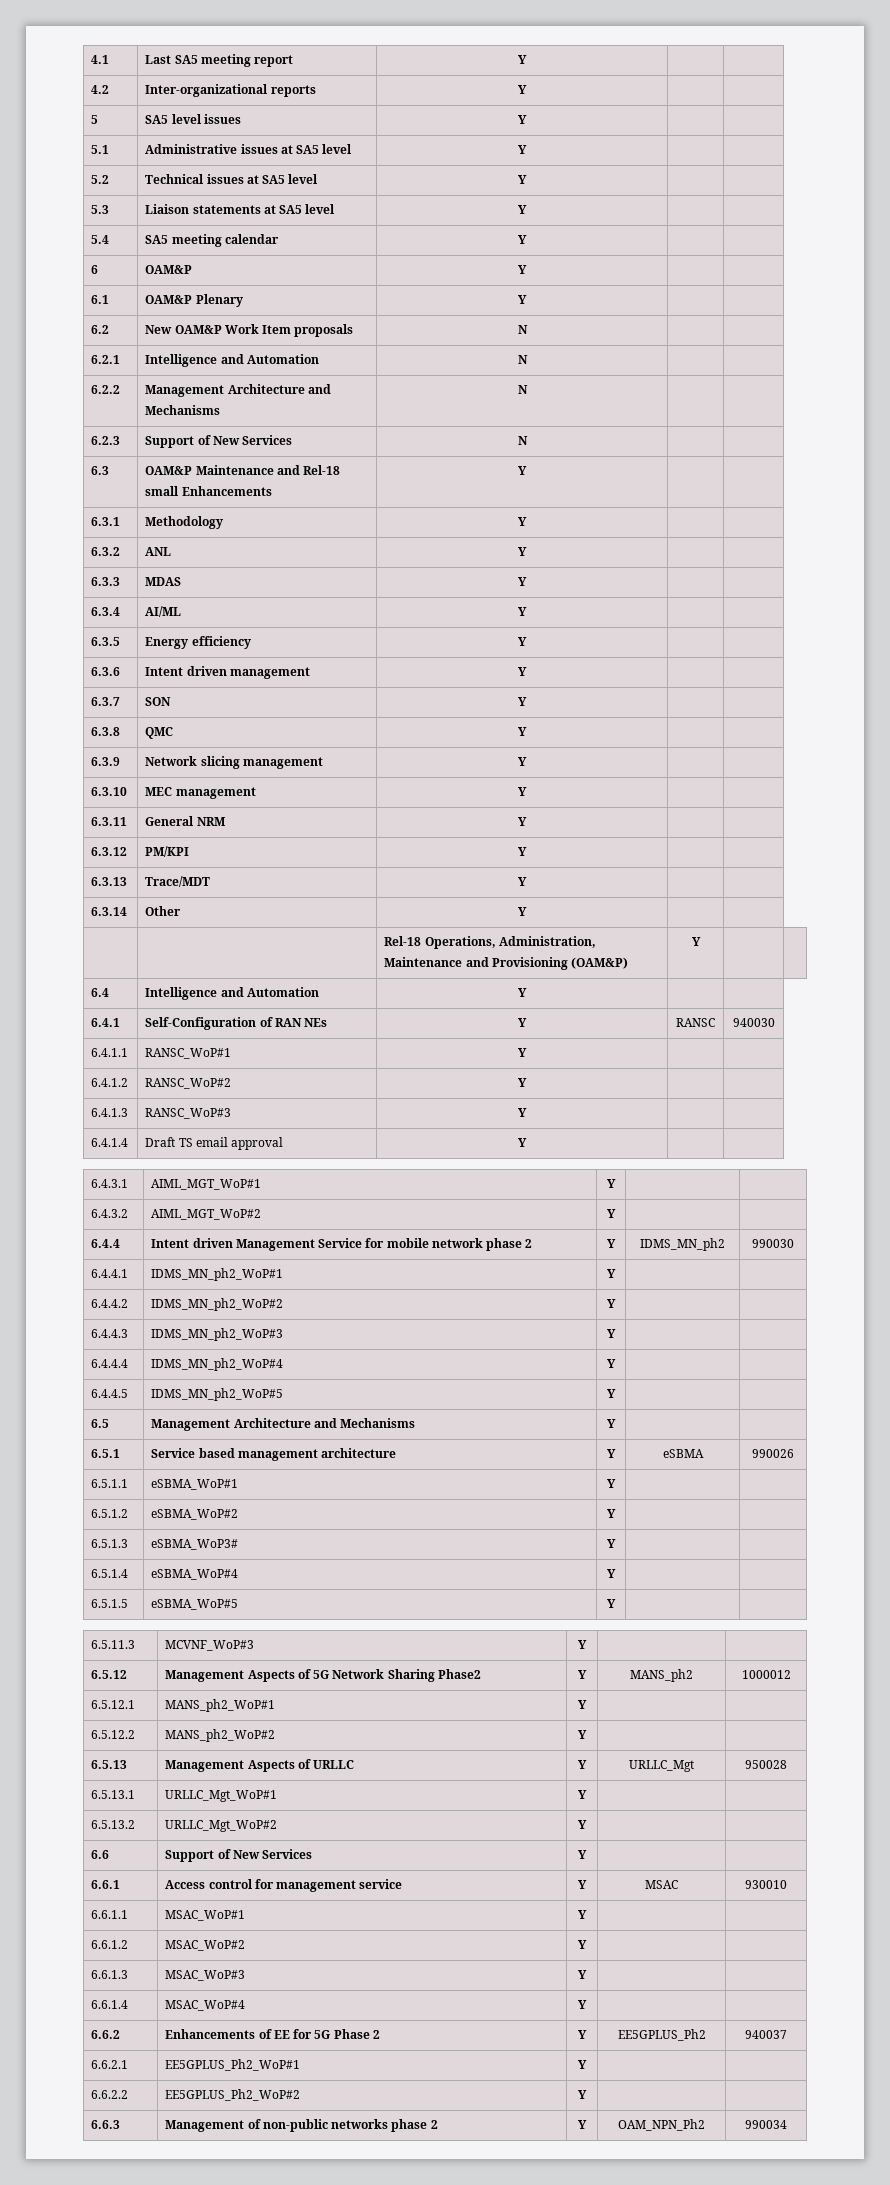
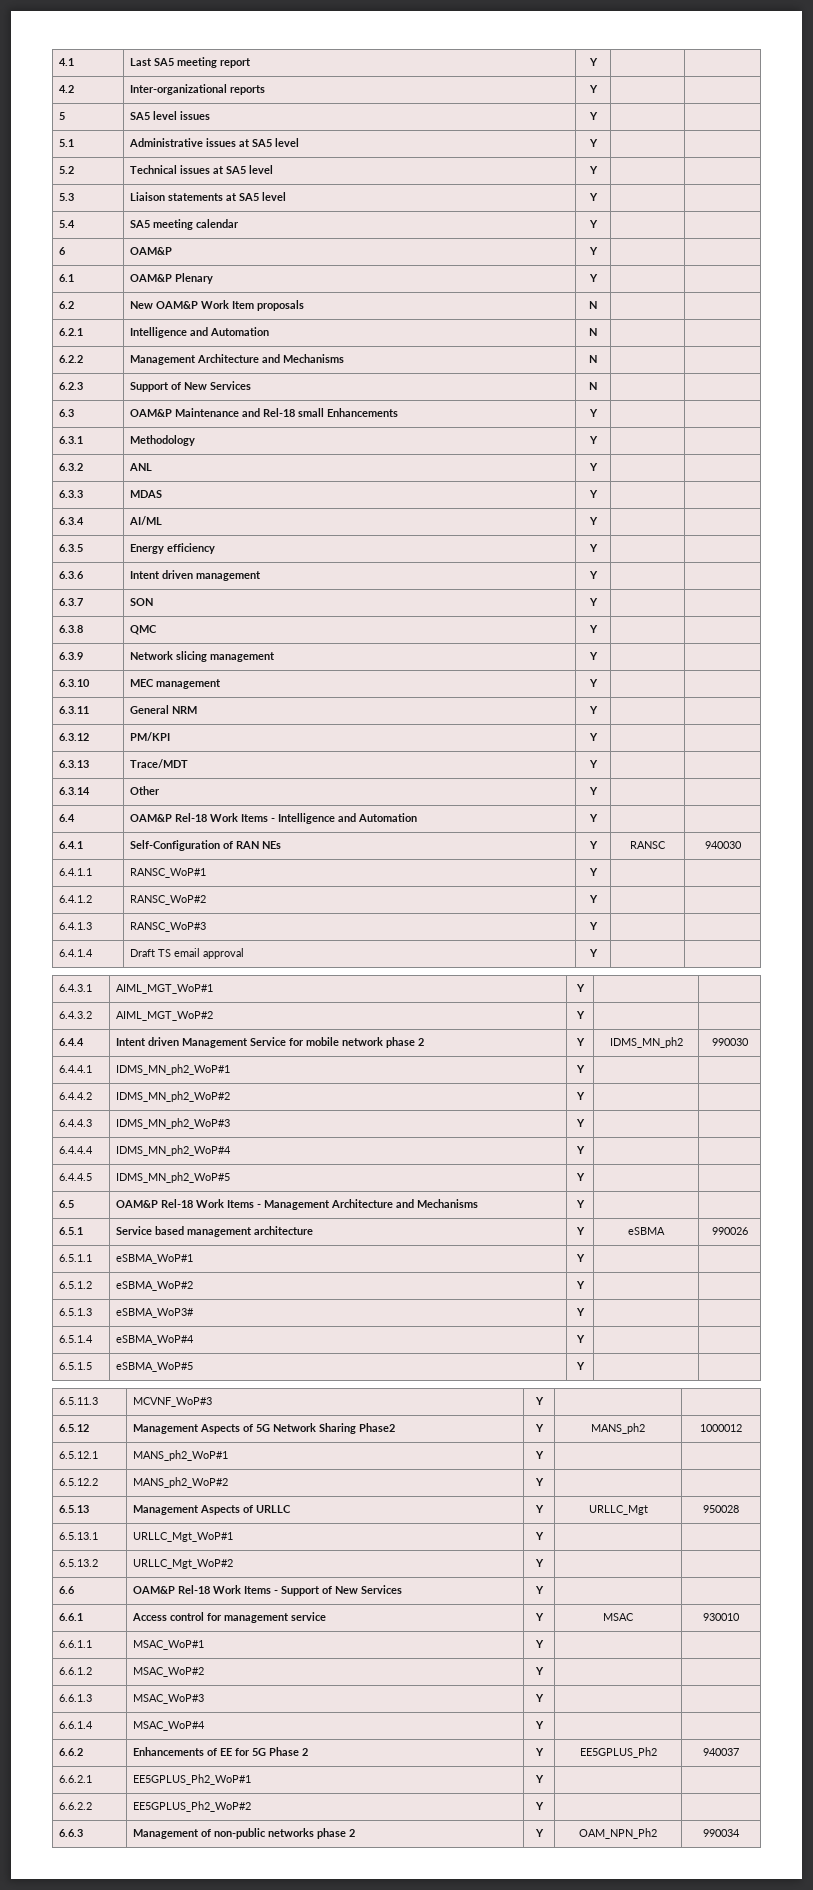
- | | Rel-18 Operations, Administration, Maintenance and Provisioning (OAM&P) | Y | |
- 6.4 | Intelligence and Automation | Y | |
+ 6.4 | OAM&P Rel-18 Work Items - Intelligence and Automation | Y | |
- 6.5 | Management Architecture and Mechanisms | Y | |
+ 6.5 | OAM&P Rel-18 Work Items - Management Architecture and Mechanisms | Y | |
- 6.6 | Support of New Services | Y | |
+ 6.6 | OAM&P Rel-18 Work Items - Support of New Services | Y | |

